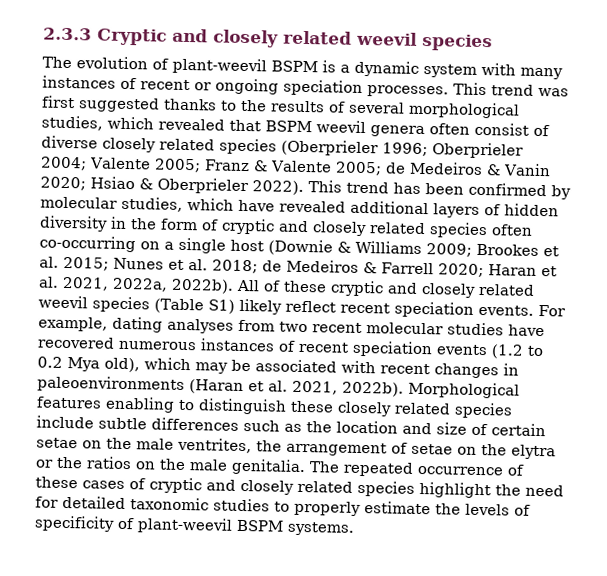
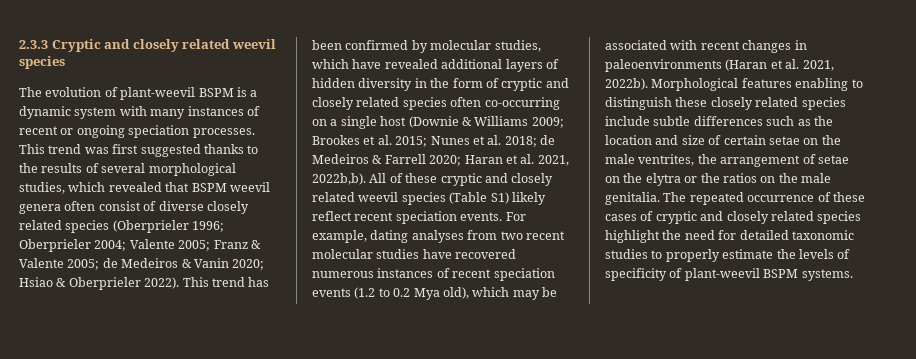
- This trend has been confirmed by molecular studies, which have revealed additional layers of hidden diversity in the form of cryptic and closely related species often co-occurring on a single host (Downie & Williams 2009; Brookes et al. 2015; Nunes et al. 2018; de Medeiros & Farrell 2020; Haran et al. 2021, 2022a, 2022b).
+ This trend has been confirmed by molecular studies, which have revealed additional layers of hidden diversity in the form of cryptic and closely related species often co-occurring on a single host (Downie & Williams 2009; Brookes et al. 2015; Nunes et al. 2018; de Medeiros & Farrell 2020; Haran et al. 2021, 2022b,b).

